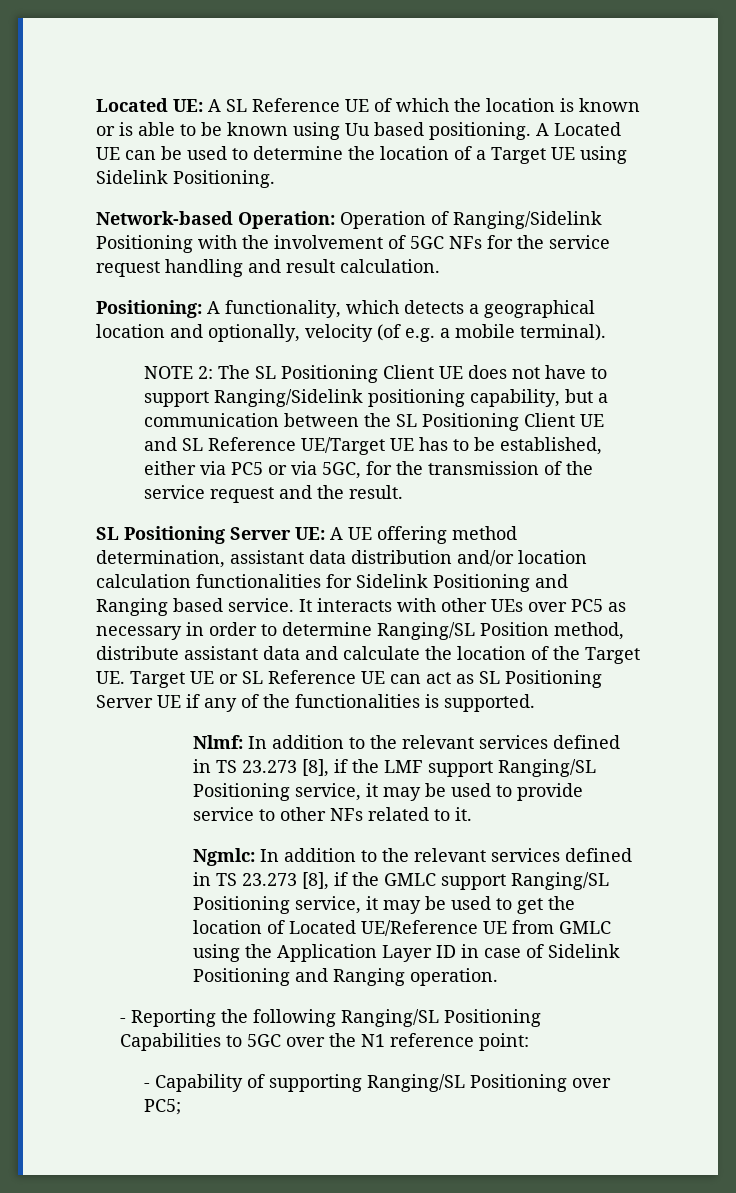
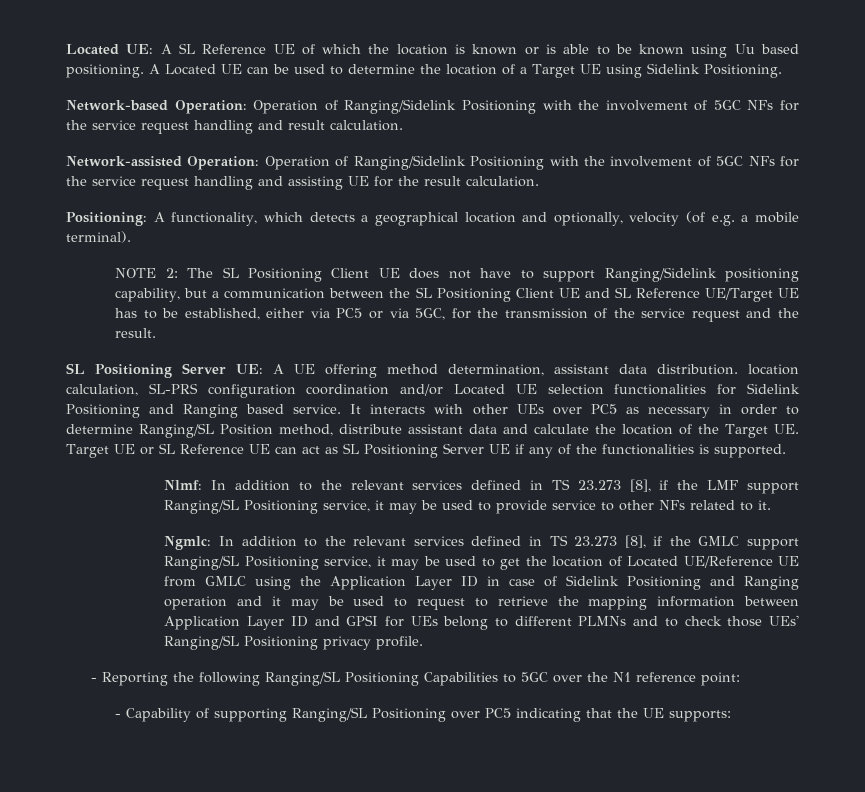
+ Network-assisted Operation: Operation of Ranging/Sidelink Positioning with the involvement of 5GC NFs for the service request handling and assisting UE for the result calculation.
- SL Positioning Server UE: A UE offering method determination, assistant data distribution and/or location calculation functionalities for Sidelink Positioning and Ranging based service.
+ SL Positioning Server UE: A UE offering method determination, assistant data distribution. location calculation, SL-PRS configuration coordination and/or Located UE selection functionalities for Sidelink Positioning and Ranging based service.
- Ngmlc: In addition to the relevant services defined in TS 23.273 [8], if the GMLC support Ranging/SL Positioning service, it may be used to get the location of Located UE/Reference UE from GMLC using the Application Layer ID in case of Sidelink Positioning and Ranging operation.
+ Ngmlc: In addition to the relevant services defined in TS 23.273 [8], if the GMLC support Ranging/SL Positioning service, it may be used to get the location of Located UE/Reference UE from GMLC using the Application Layer ID in case of Sidelink Positioning and Ranging operation and it may be used to request to retrieve the mapping information between Application Layer ID and GPSI for UEs belong to different PLMNs and to check those UEs' Ranging/SL Positioning privacy profile.
- - Capability of supporting Ranging/SL Positioning over PC5;
+ - Capability of supporting Ranging/SL Positioning over PC5 indicating that the UE supports:

